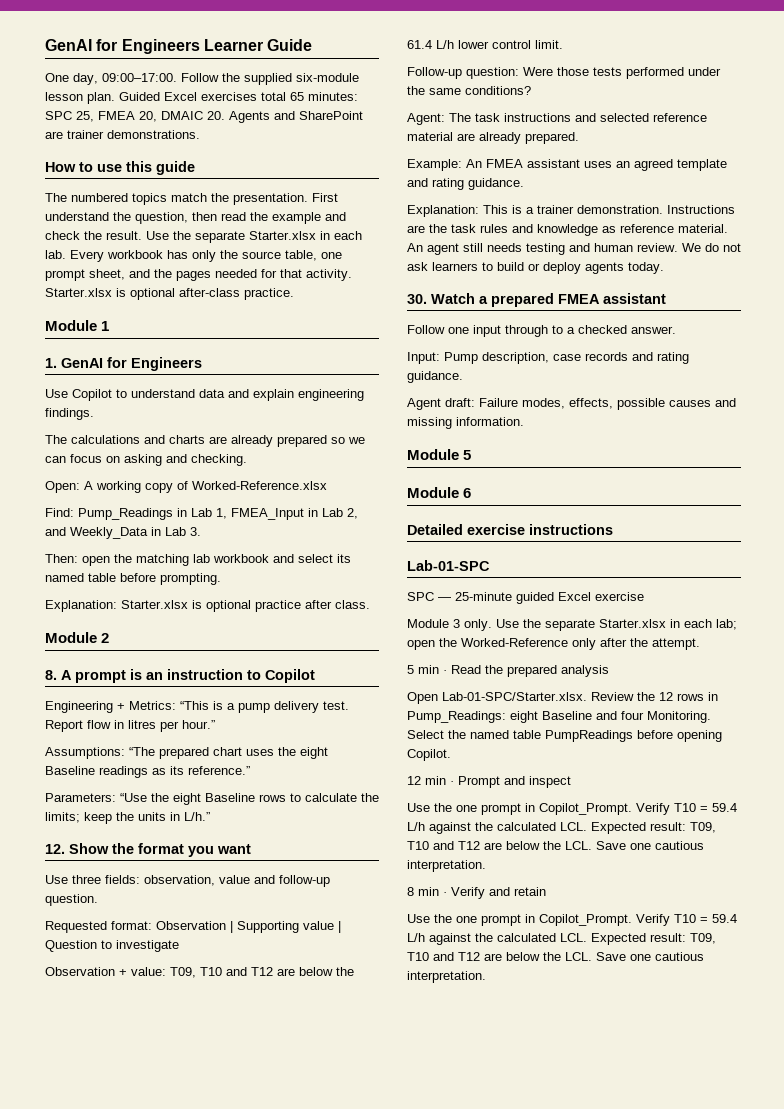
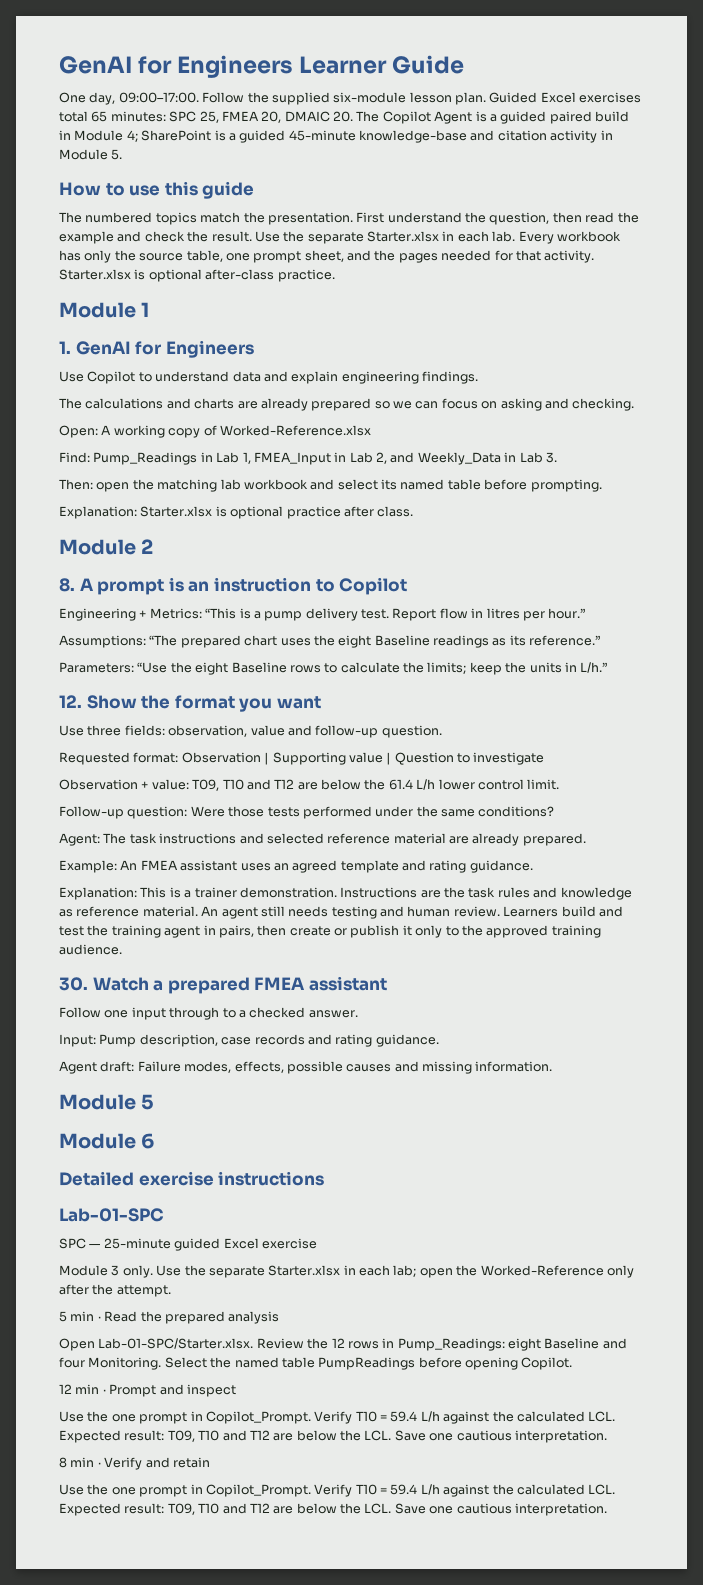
- Guided Excel exercises total 65 minutes: SPC 25, FMEA 20, DMAIC 20. Agents and SharePoint are trainer demonstrations.
+ Guided Excel exercises total 65 minutes: SPC 25, FMEA 20, DMAIC 20. The Copilot Agent is a guided paired build in Module 4; SharePoint is a guided 45-minute knowledge-base and citation activity in Module 5.
- We do not ask learners to build or deploy agents today.
+ Learners build and test the training agent in pairs, then create or publish it only to the approved training audience.

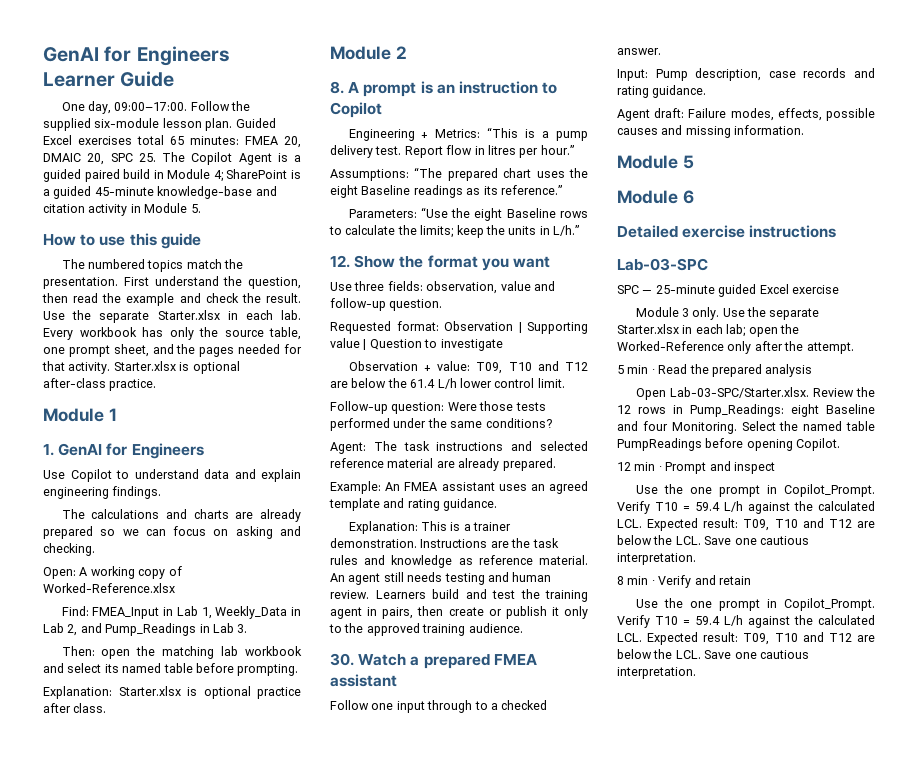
- Guided Excel exercises total 65 minutes: SPC 25, FMEA 20, DMAIC 20. The Copilot Agent is a guided paired build in Module 4; SharePoint is a guided 45-minute knowledge-base and citation activity in Module 5.
+ Guided Excel exercises total 65 minutes: FMEA 20, DMAIC 20, SPC 25. The Copilot Agent is a guided paired build in Module 4; SharePoint is a guided 45-minute knowledge-base and citation activity in Module 5.
- Find: Pump_Readings in Lab 1, FMEA_Input in Lab 2, and Weekly_Data in Lab 3.
+ Find: FMEA_Input in Lab 1, Weekly_Data in Lab 2, and Pump_Readings in Lab 3.
- Lab-01-SPC
+ Lab-03-SPC
- Open Lab-01-SPC/Starter.xlsx. Review the 12 rows in Pump_Readings: eight Baseline and four Monitoring.
+ Open Lab-03-SPC/Starter.xlsx. Review the 12 rows in Pump_Readings: eight Baseline and four Monitoring.

